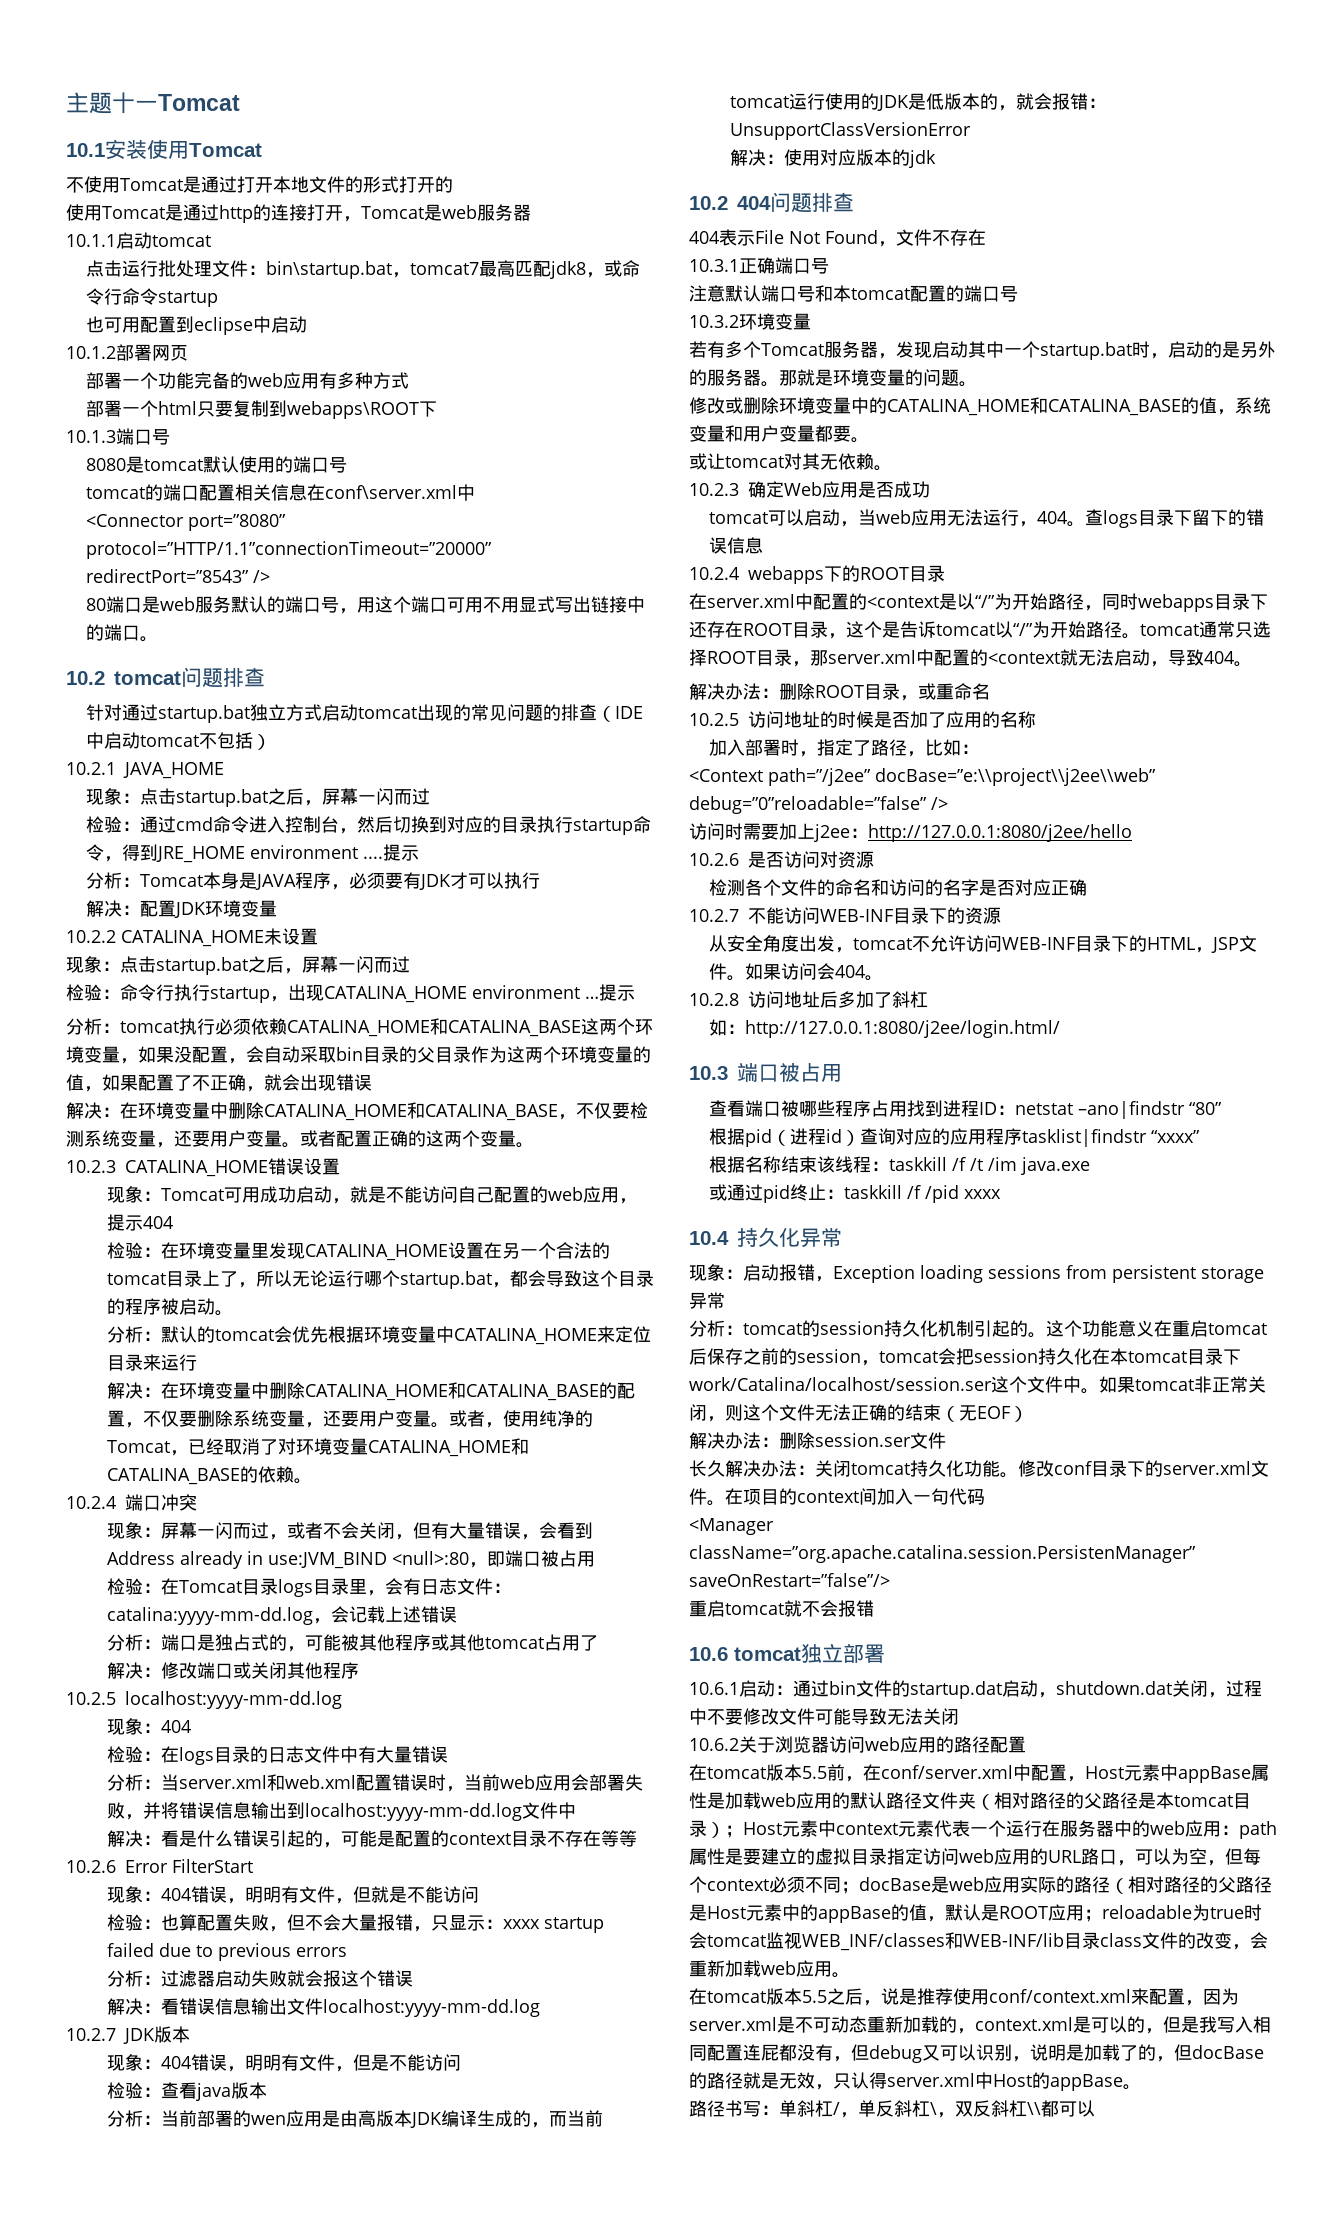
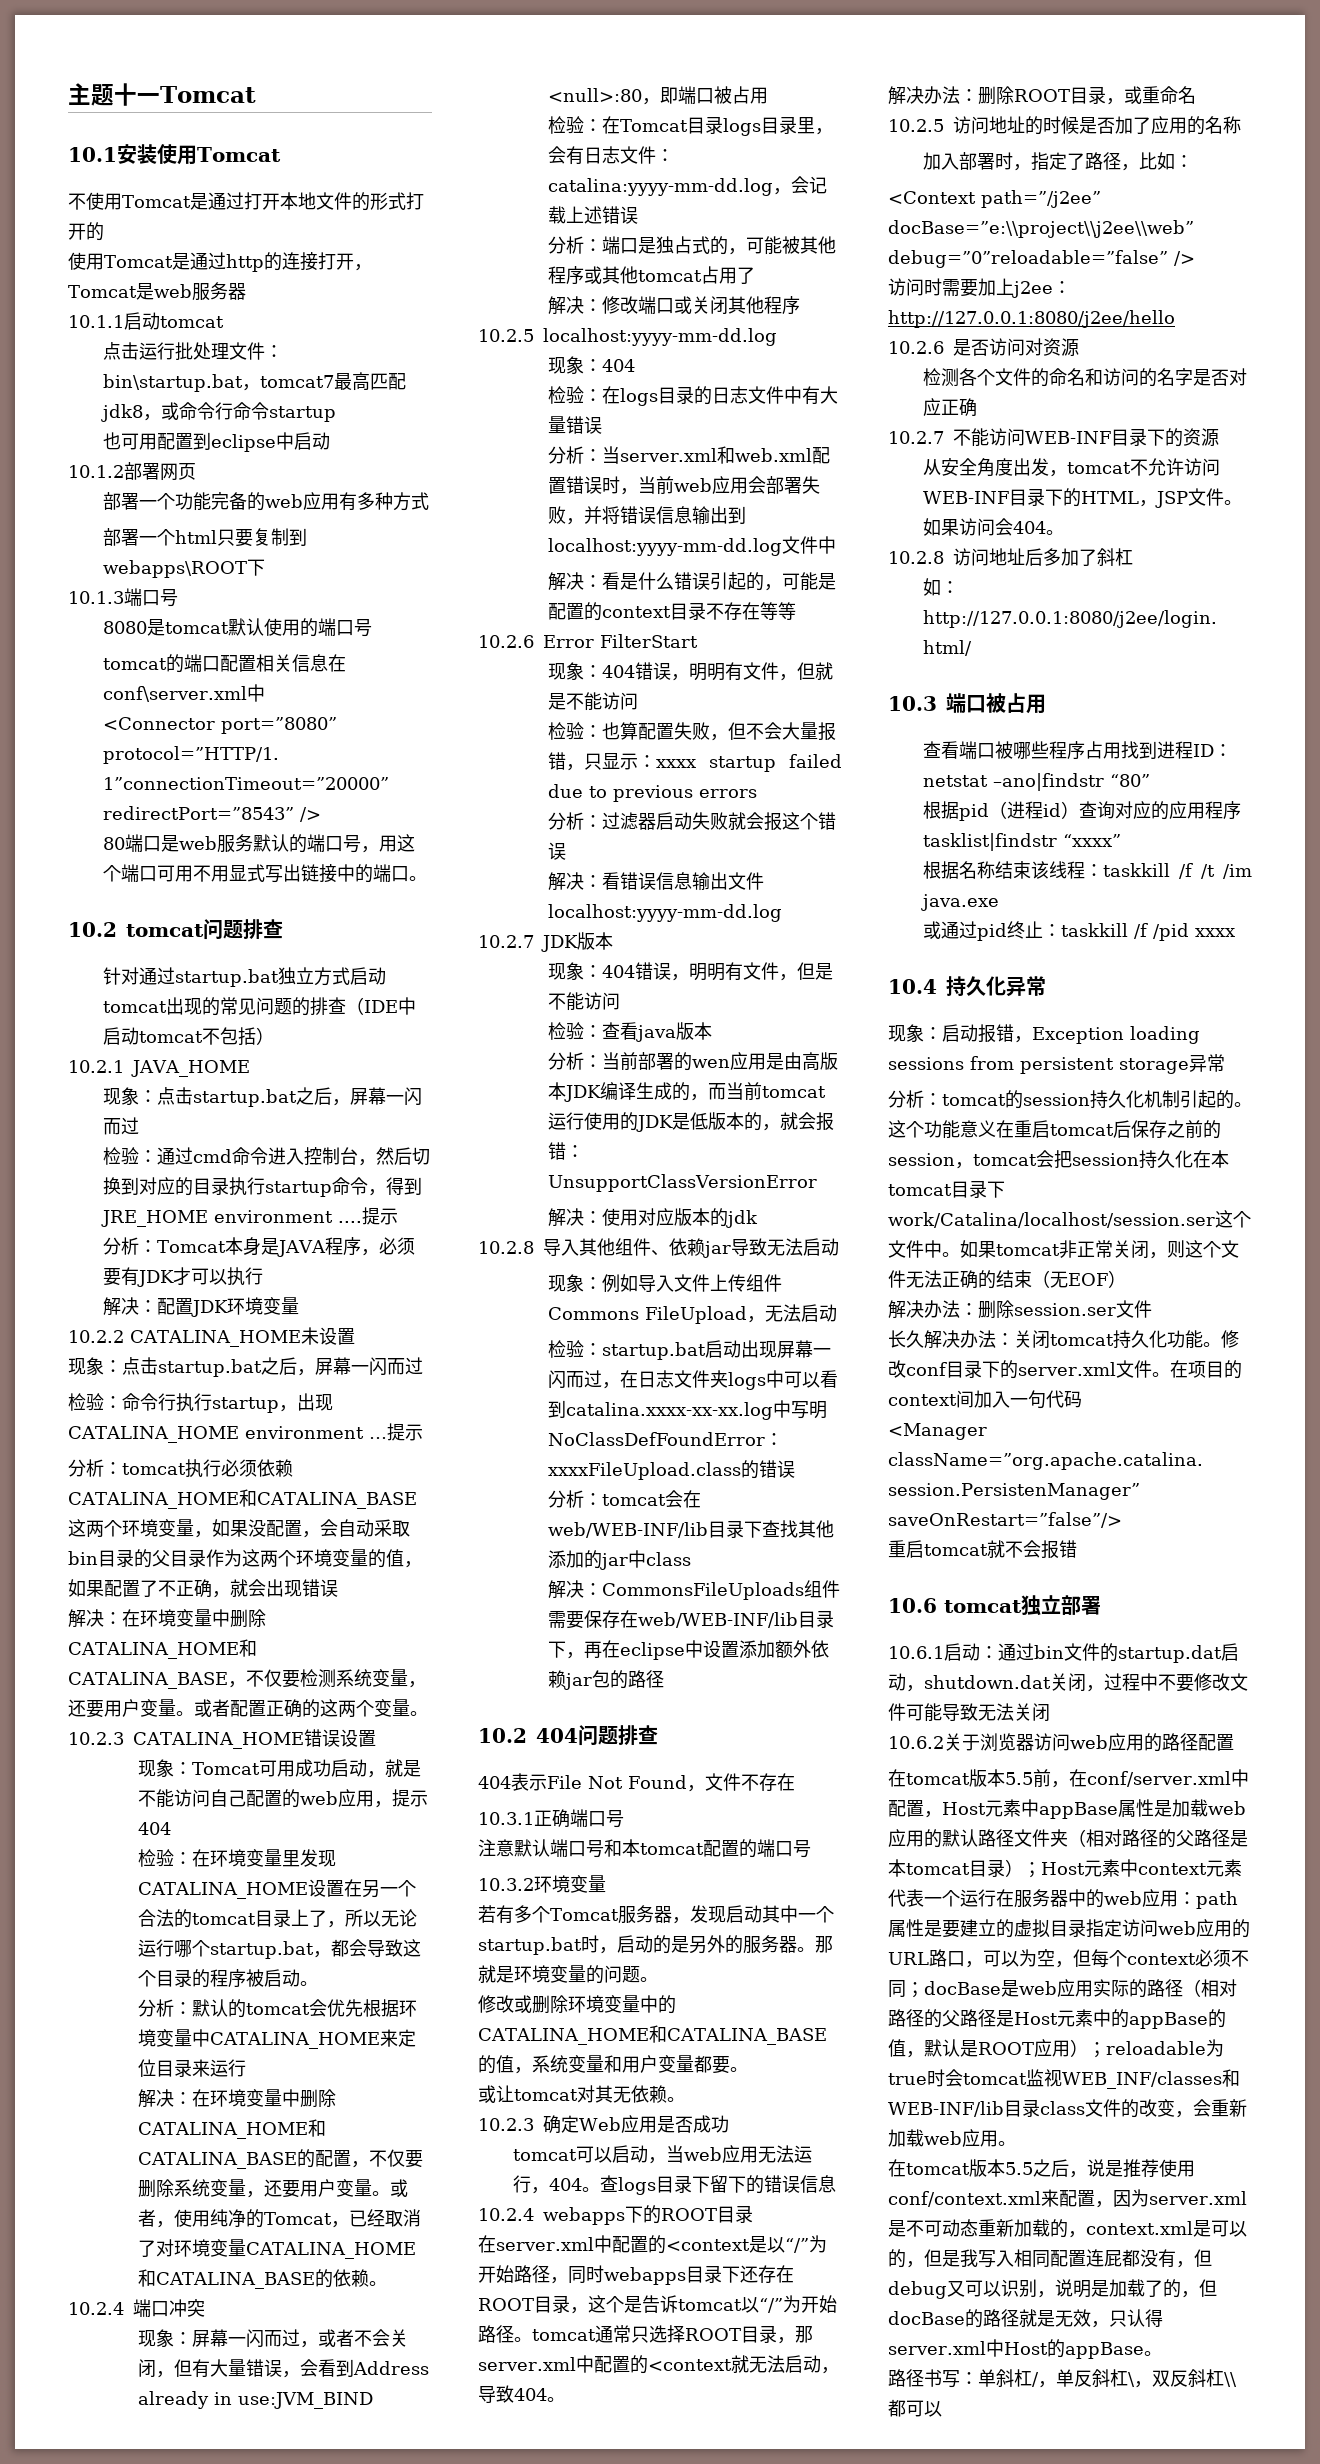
+ 10.2.8导入其他组件、依赖jar导致无法启动
+ 现象：例如导入文件上传组件Commons FileUpload，无法启动
+ 检验：startup.bat启动出现屏幕一闪而过，在日志文件夹logs中可以看到catalina.xxxx-xx-xx.log中写明NoClassDefFoundError：xxxxFileUpload.class的错误
+ 分析：tomcat会在web/WEB-INF/lib目录下查找其他添加的jar中class
+ 解决：CommonsFileUploads组件需要保存在web/WEB-INF/lib目录下，再在eclipse中设置添加额外依赖jar包的路径
- docBase是web应用实际的路径（相对路径的父路径是Host元素中的appBase的值，默认是ROOT应用；
+ docBase是web应用实际的路径（相对路径的父路径是Host元素中的appBase的值，默认是ROOT应用）；

